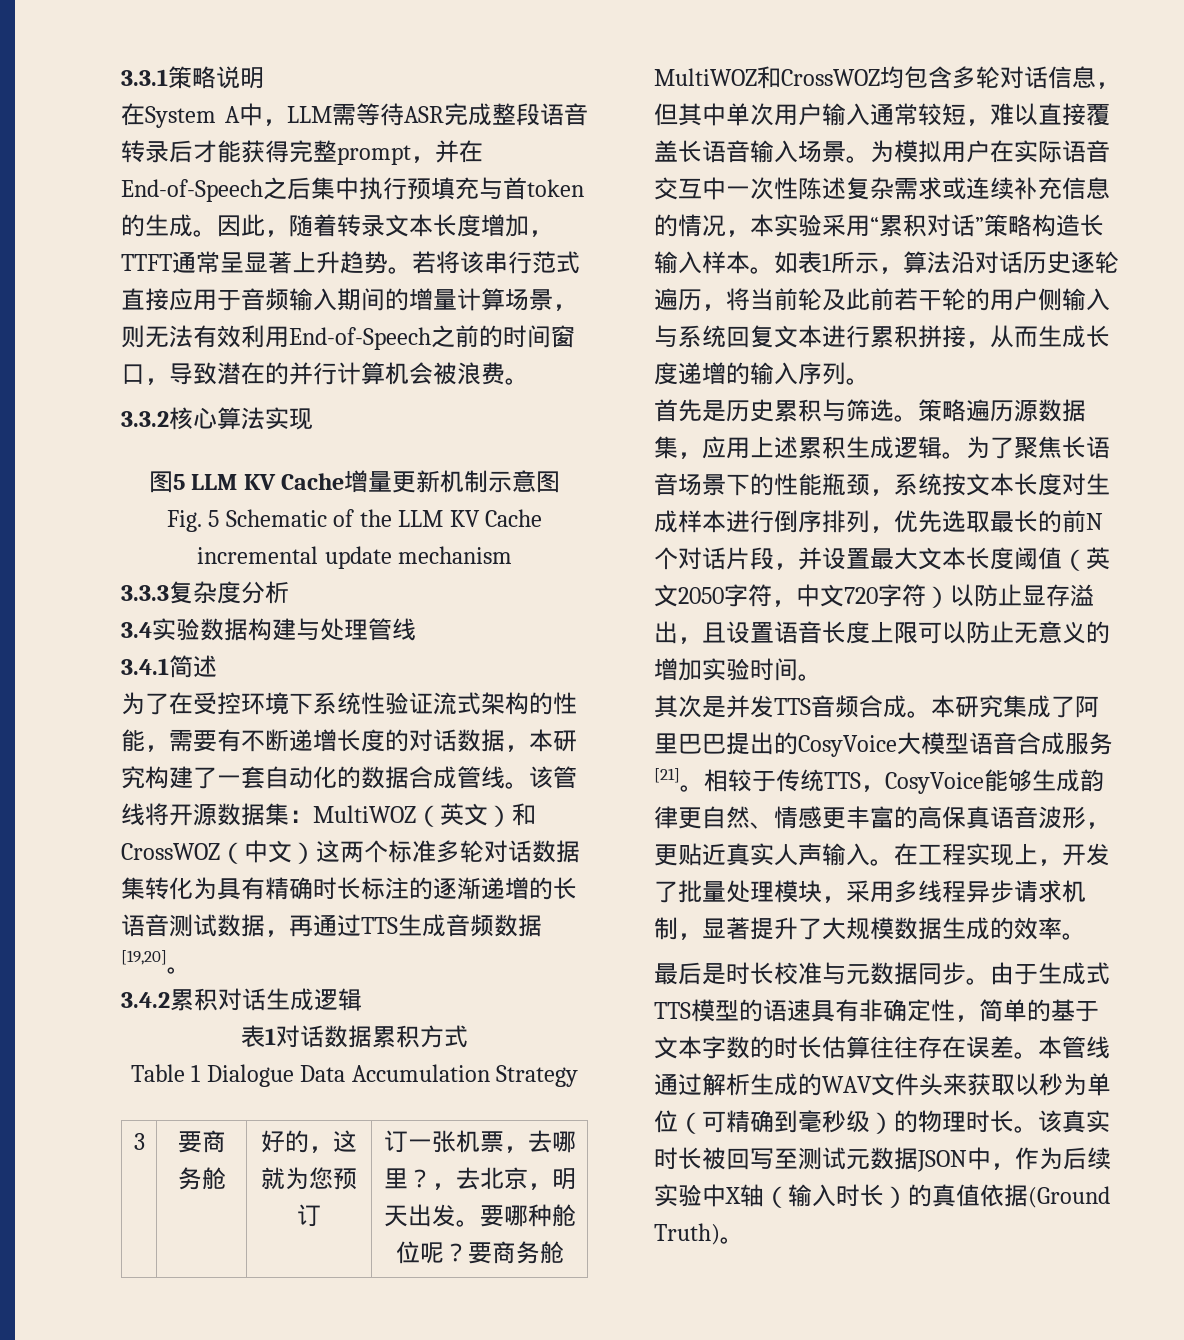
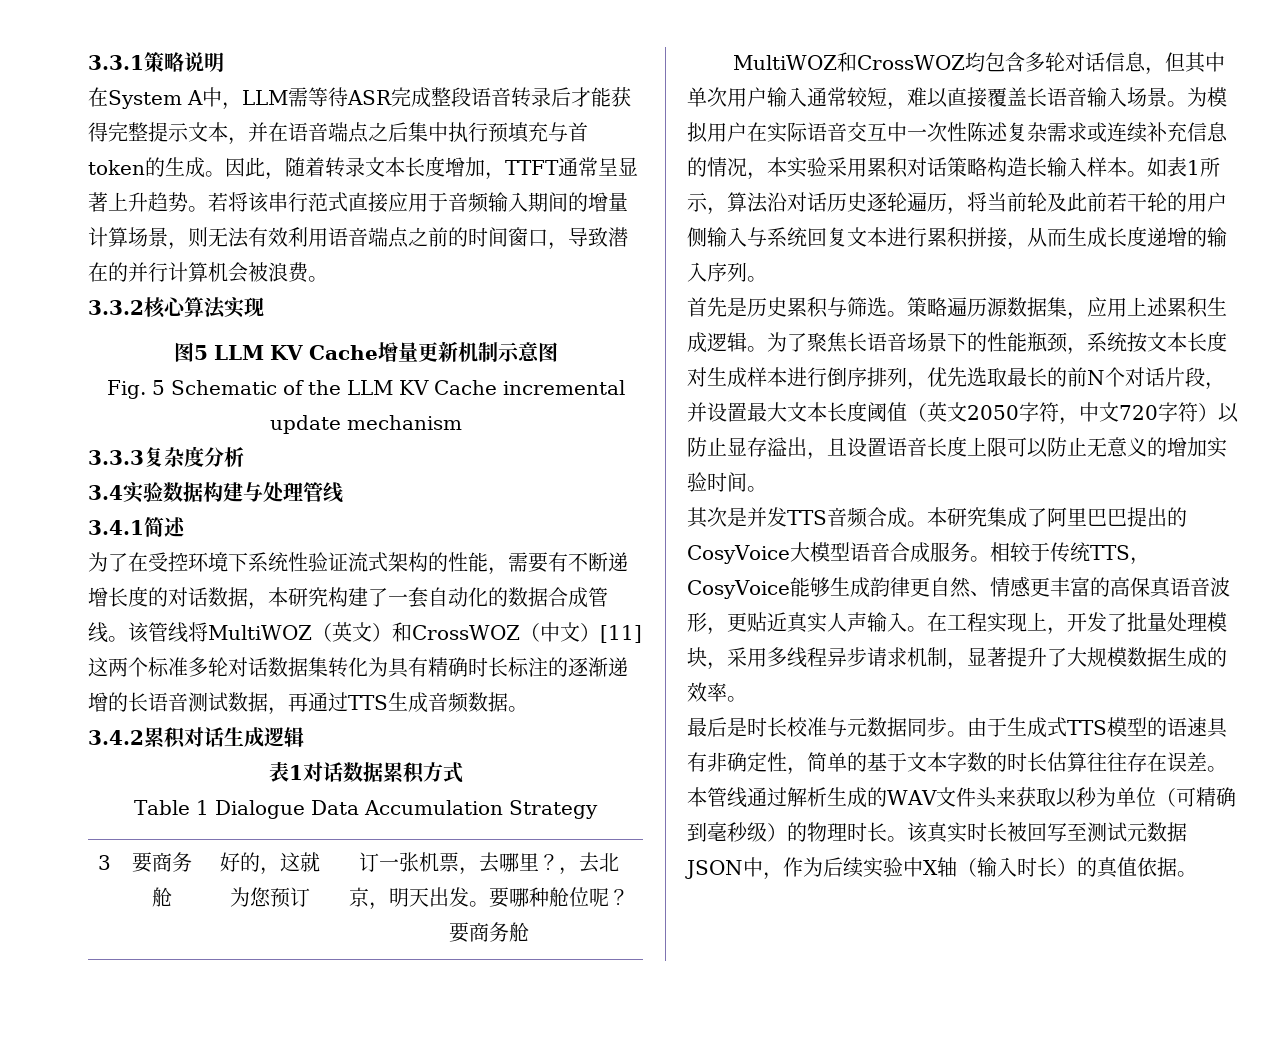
- 在System A中，LLM需等待ASR完成整段语音转录后才能获得完整prompt，并在End-of-Speech之后集中执行预填充与首token的生成。
+ 在System A中，LLM需等待ASR完成整段语音转录后才能获得完整提示文本，并在语音端点之后集中执行预填充与首token的生成。
- 若将该串行范式直接应用于音频输入期间的增量计算场景，则无法有效利用End-of-Speech之前的时间窗口，导致潜在的并行计算机会被浪费。
+ 若将该串行范式直接应用于音频输入期间的增量计算场景，则无法有效利用语音端点之前的时间窗口，导致潜在的并行计算机会被浪费。
- 该管线将开源数据集：MultiWOZ（英文）和CrossWOZ（中文）这两个标准多轮对话数据集转化为具有精确时长标注的逐渐递增的长语音测试数据，再通过TTS生成音频数据[19,20]。
+ 该管线将MultiWOZ（英文）和CrossWOZ（中文）[11]这两个标准多轮对话数据集转化为具有精确时长标注的逐渐递增的长语音测试数据，再通过TTS生成音频数据。
- 为模拟用户在实际语音交互中一次性陈述复杂需求或连续补充信息的情况，本实验采用“累积对话”策略构造长输入样本。
+ 为模拟用户在实际语音交互中一次性陈述复杂需求或连续补充信息的情况，本实验采用累积对话策略构造长输入样本。
- 本研究集成了阿里巴巴提出的CosyVoice大模型语音合成服务[21]。
+ 本研究集成了阿里巴巴提出的CosyVoice大模型语音合成服务。
- 该真实时长被回写至测试元数据JSON中，作为后续实验中X轴（输入时长）的真值依据(Ground Truth)。
+ 该真实时长被回写至测试元数据JSON中，作为后续实验中X轴（输入时长）的真值依据。

